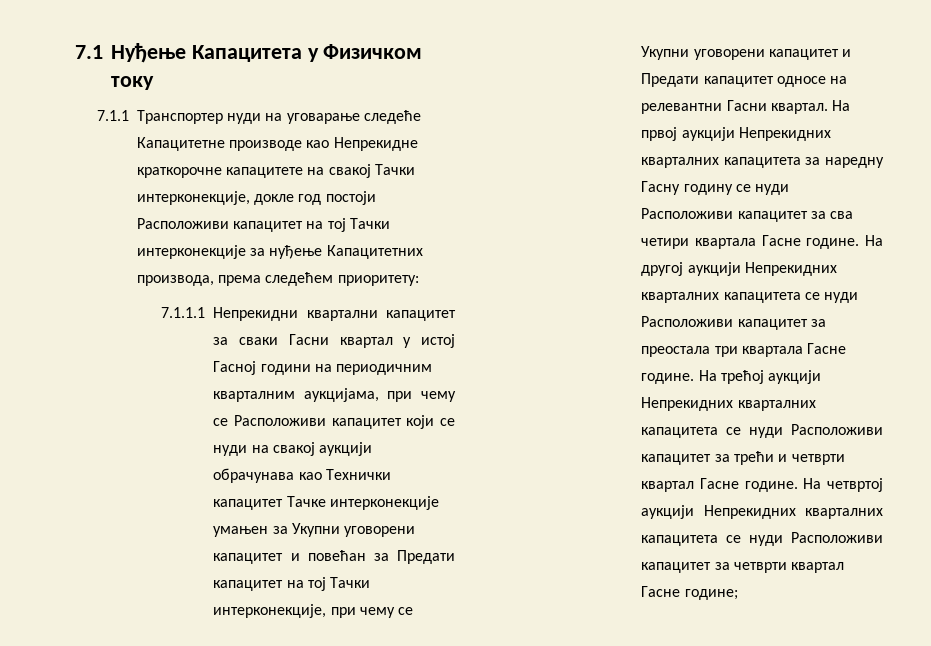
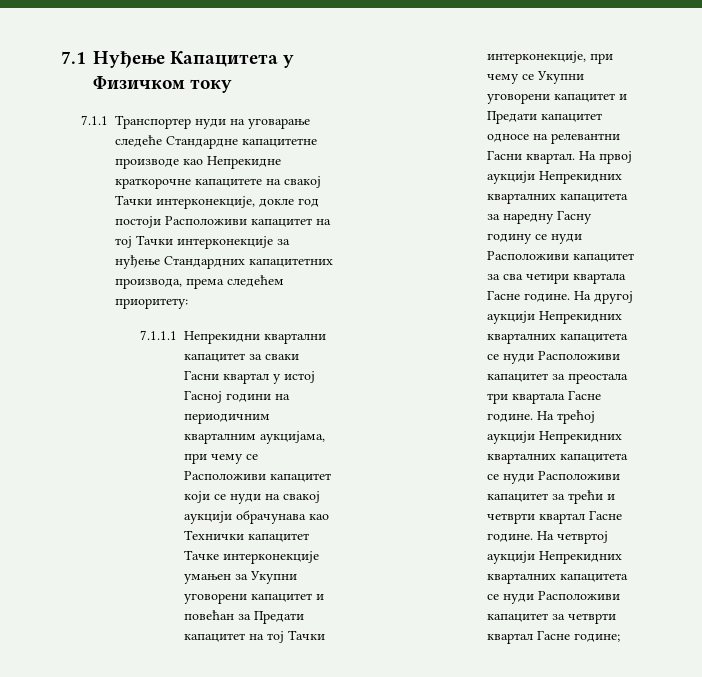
- 7.1.1 Транспортер нуди на уговарање следеће Капацитетне производе као Непрекидне краткорочне капацитете на свакој Тачки интерконекције, докле год постоји Расположиви капацитет на тој Тачки интерконекције за нуђење Капацитетних производа, према следећем приоритету:
+ 7.1.1 Транспортер нуди на уговарање следеће Стандардне капацитетне производе као Непрекидне краткорочне капацитете на свакој Тачки интерконекције, докле год постоји Расположиви капацитет на тој Тачки интерконекције за нуђење Стандардних капацитетних производа, према следећем приоритету:

